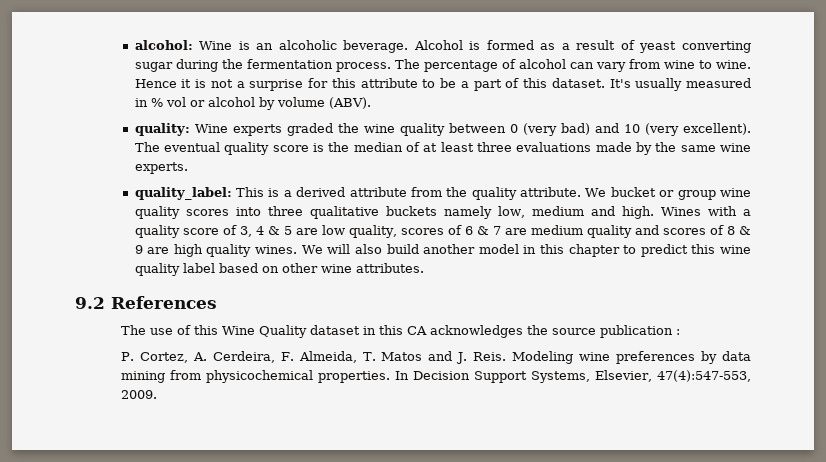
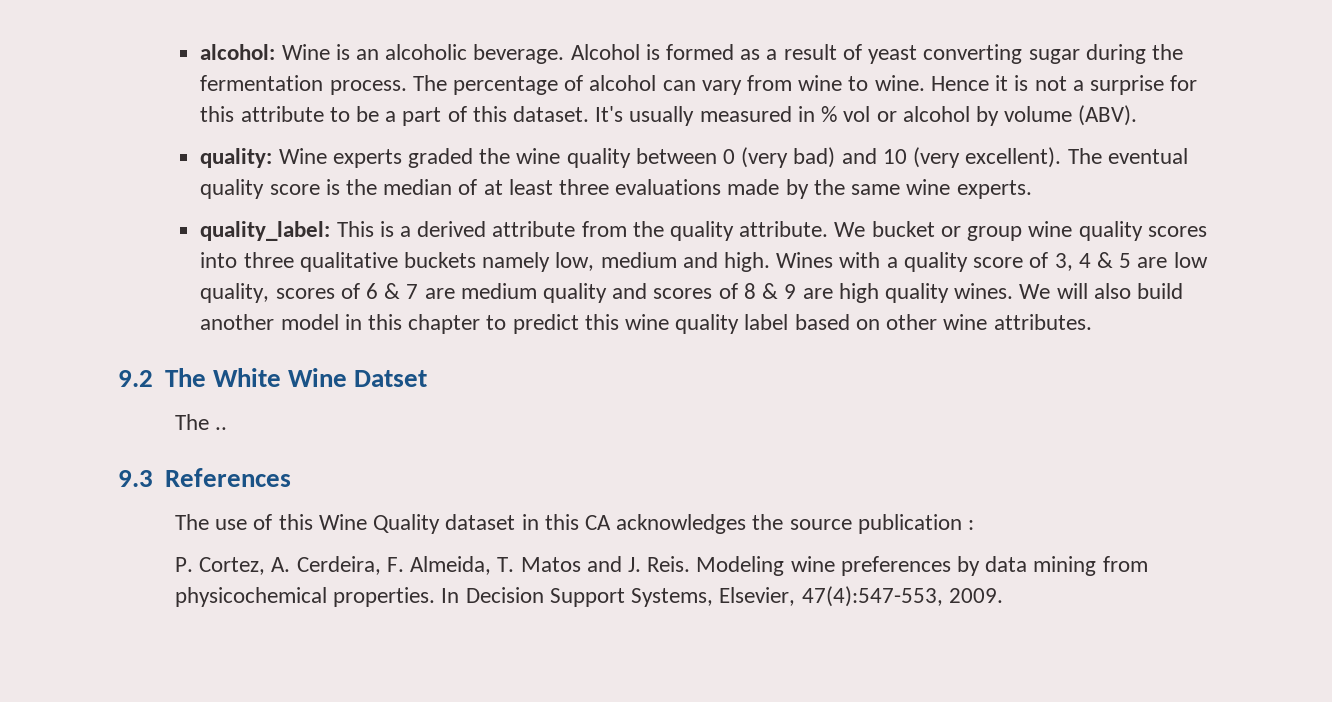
- 9.2 References
+ 9.2 The White Wine Datset
+ The ..
+ 9.3 References

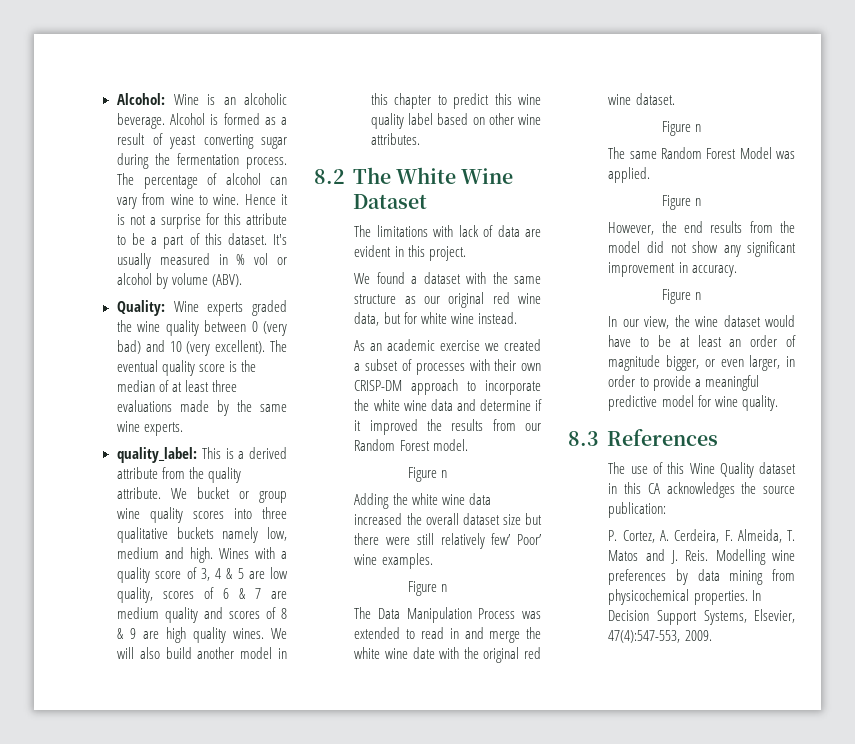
- alcohol: Wine is an alcoholic beverage.
+ Alcohol: Wine is an alcoholic beverage.
- quality: Wine experts graded the wine quality between 0 (very bad) and 10 (very excellent).
+ Quality: Wine experts graded the wine quality between 0 (very bad) and 10 (very excellent).
- 9.2 The White Wine Datset
- The ..
- 9.3 References
+ 8.2 The White Wine Dataset
+ The limitations with lack of data are evident in this project.
+ We found a dataset with the same structure as our original red wine data, but for white wine instead.
+ As an academic exercise we created a subset of processes with their own CRISP-DM approach to incorporate the white wine data and determine if it improved the results from our Random Forest model.
+ Figure n
+ Adding the white wine data increased the overall dataset size but there were still relatively few’ Poor’ wine examples.
+ Figure n
+ The Data Manipulation Process was extended to read in and merge the white wine date with the original red wine dataset.
+ Figure n
+ The same Random Forest Model was applied.
+ Figure n
+ However, the end results from the model did not show any significant improvement in accuracy.
+ Figure n
+ In our view, the wine dataset would have to be at least an order of magnitude bigger, or even larger, in order to provide a meaningful predictive model for wine quality.
+ 8.3 References
- The use of this Wine Quality dataset in this CA acknowledges the source publication :
+ The use of this Wine Quality dataset in this CA acknowledges the source publication:
- Modeling wine preferences by data mining from physicochemical properties.
+ Modelling wine preferences by data mining from physicochemical properties.

